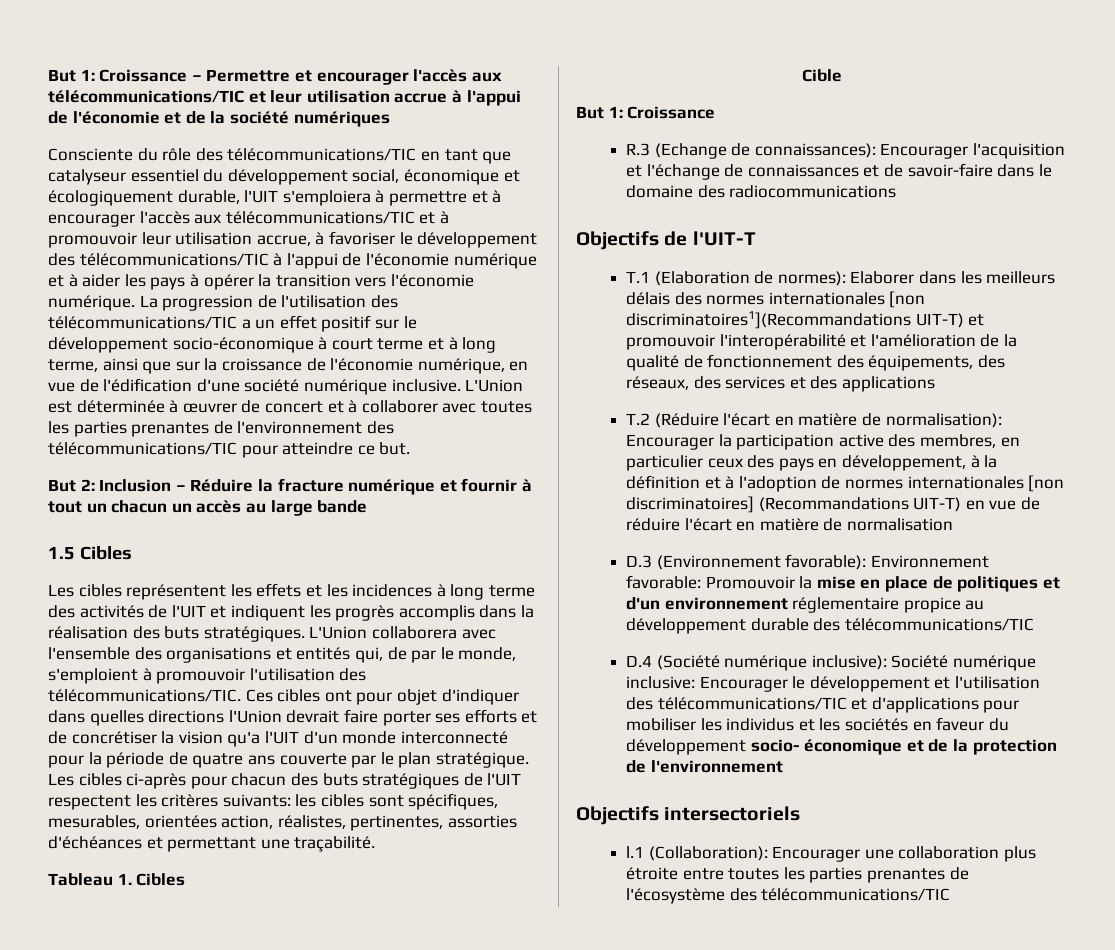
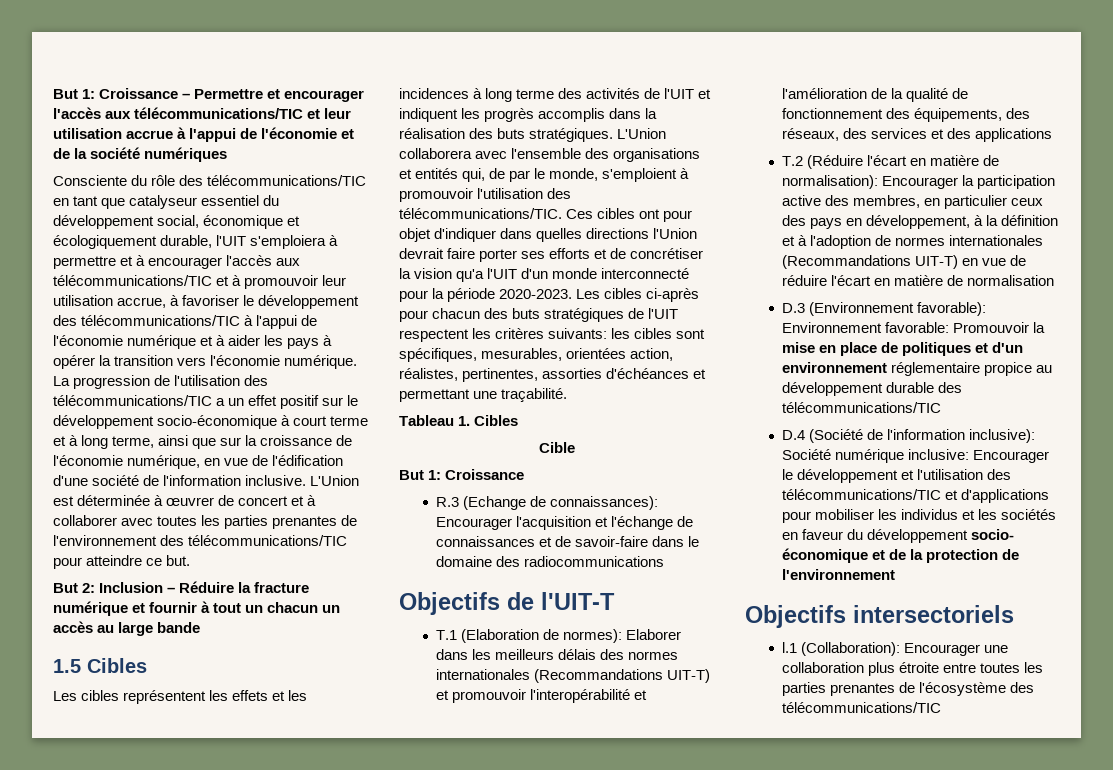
- La progression de l'utilisation des télécommunications/TIC a un effet positif sur le développement socio-économique à court terme et à long terme, ainsi que sur la croissance de l'économie numérique, en vue de l'édification d'une société numérique inclusive.
+ La progression de l'utilisation des télécommunications/TIC a un effet positif sur le développement socio-économique à court terme et à long terme, ainsi que sur la croissance de l'économie numérique, en vue de l'édification d'une société de l'information inclusive.
- Ces cibles ont pour objet d'indiquer dans quelles directions l'Union devrait faire porter ses efforts et de concrétiser la vision qu'a l'UIT d'un monde interconnecté pour la période de quatre ans couverte par le plan stratégique.
+ Ces cibles ont pour objet d'indiquer dans quelles directions l'Union devrait faire porter ses efforts et de concrétiser la vision qu'a l'UIT d'un monde interconnecté pour la période 2020-2023.
- T.1 (Elaboration de normes): Elaborer dans les meilleurs délais des normes internationales [non discriminatoires1](Recommandations UIT-T) et promouvoir l'interopérabilité et l'amélioration de la qualité de fonctionnement des équipements, des réseaux, des services et des applications
+ T.1 (Elaboration de normes): Elaborer dans les meilleurs délais des normes internationales (Recommandations UIT-T) et promouvoir l'interopérabilité et l'amélioration de la qualité de fonctionnement des équipements, des réseaux, des services et des applications
- T.2 (Réduire l'écart en matière de normalisation): Encourager la participation active des membres, en particulier ceux des pays en développement, à la définition et à l'adoption de normes internationales [non discriminatoires] (Recommandations UIT-T) en vue de réduire l'écart en matière de normalisation
+ T.2 (Réduire l'écart en matière de normalisation): Encourager la participation active des membres, en particulier ceux des pays en développement, à la définition et à l'adoption de normes internationales (Recommandations UIT-T) en vue de réduire l'écart en matière de normalisation
- D.4 (Société numérique inclusive): Société numérique inclusive: Encourager le développement et l'utilisation des télécommunications/TIC et d'applications pour mobiliser les individus et les sociétés en faveur du développement socio- économique et de la protection de l'environnement
+ D.4 (Société de l'information inclusive): Société numérique inclusive: Encourager le développement et l'utilisation des télécommunications/TIC et d'applications pour mobiliser les individus et les sociétés en faveur du développement socio- économique et de la protection de l'environnement

